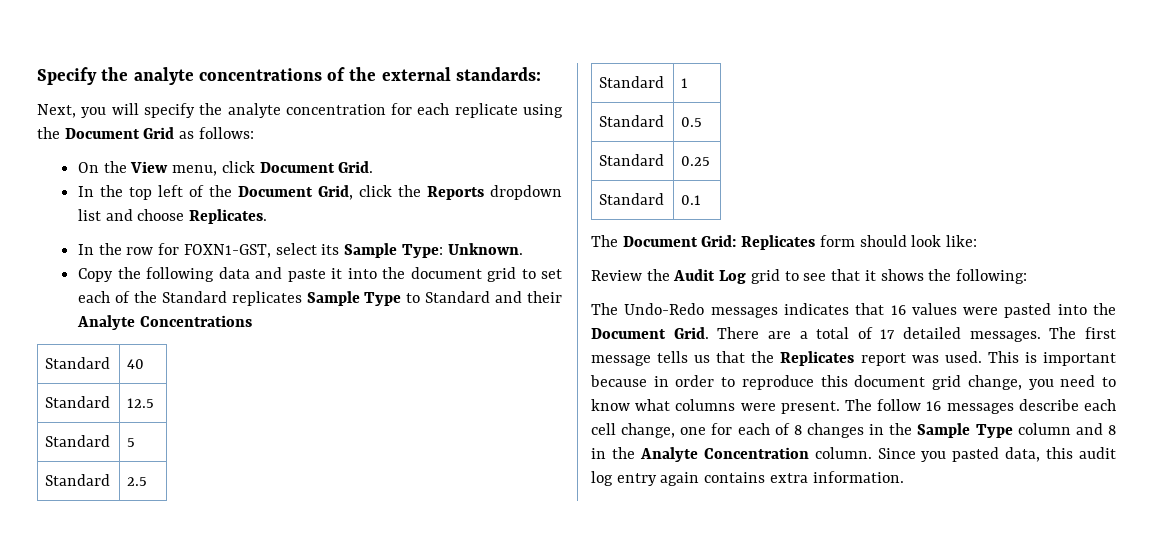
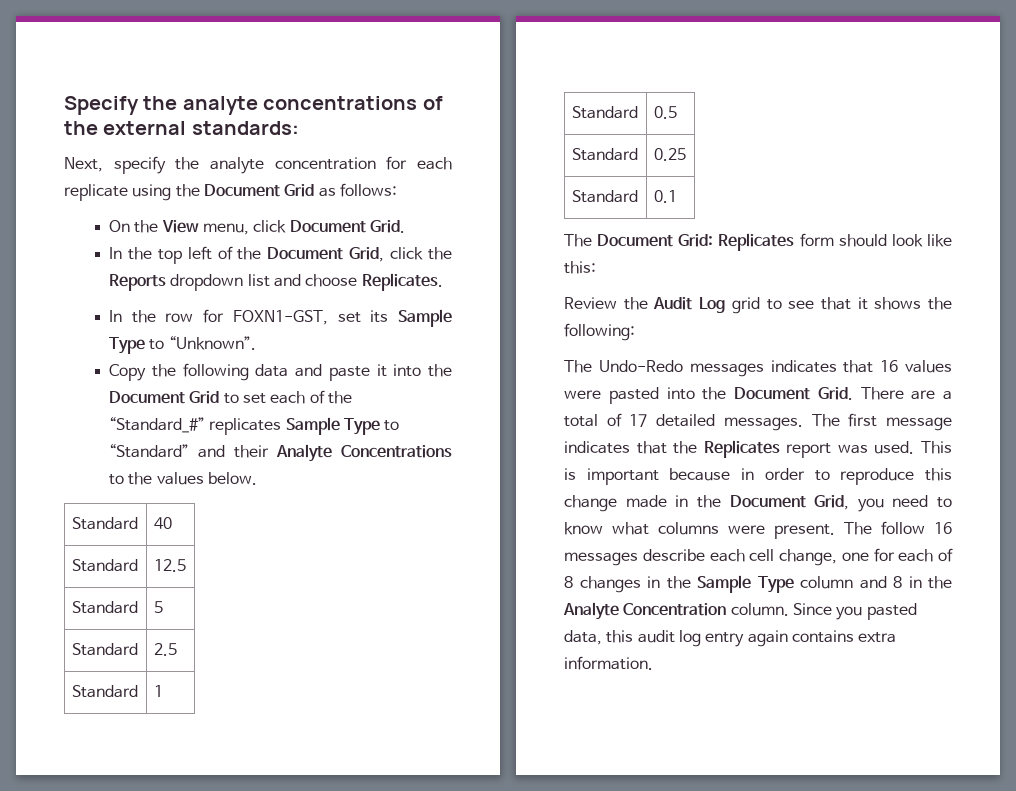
- Next, you will specify the analyte concentration for each replicate using the Document Grid as follows:
+ Next, specify the analyte concentration for each replicate using the Document Grid as follows:
- In the row for FOXN1-GST, select its Sample Type: Unknown.
+ In the row for FOXN1-GST, set its Sample Type to “Unknown”.
- Copy the following data and paste it into the document grid to set each of the Standard replicates Sample Type to Standard and their Analyte Concentrations
+ Copy the following data and paste it into the Document Grid to set each of the “Standard_#” replicates Sample Type to “Standard” and their Analyte Concentrations to the values below.
- The Document Grid: Replicates form should look like:
+ The Document Grid: Replicates form should look like this:
- The first message tells us that the Replicates report was used.
+ The first message indicates that the Replicates report was used.
- This is important because in order to reproduce this document grid change, you need to know what columns were present.
+ This is important because in order to reproduce this change made in the Document Grid, you need to know what columns were present.

